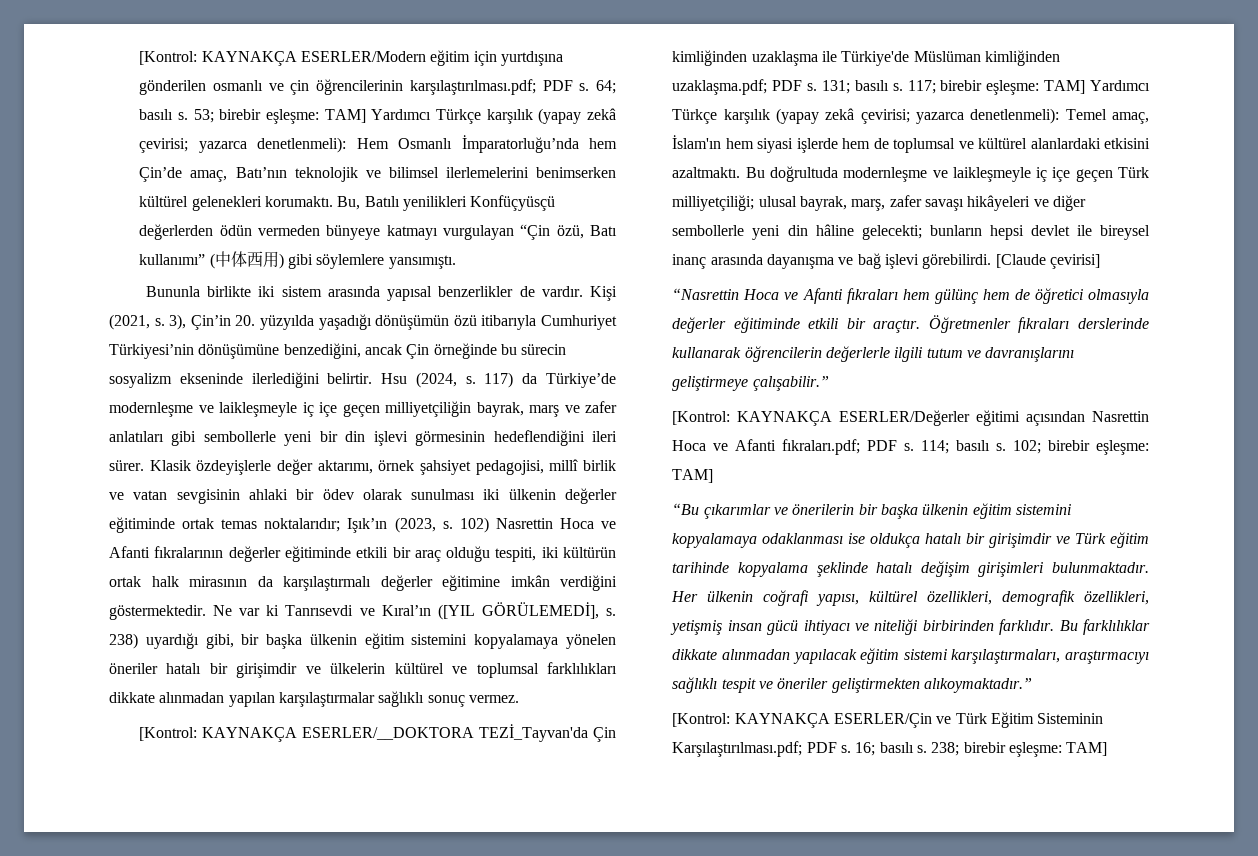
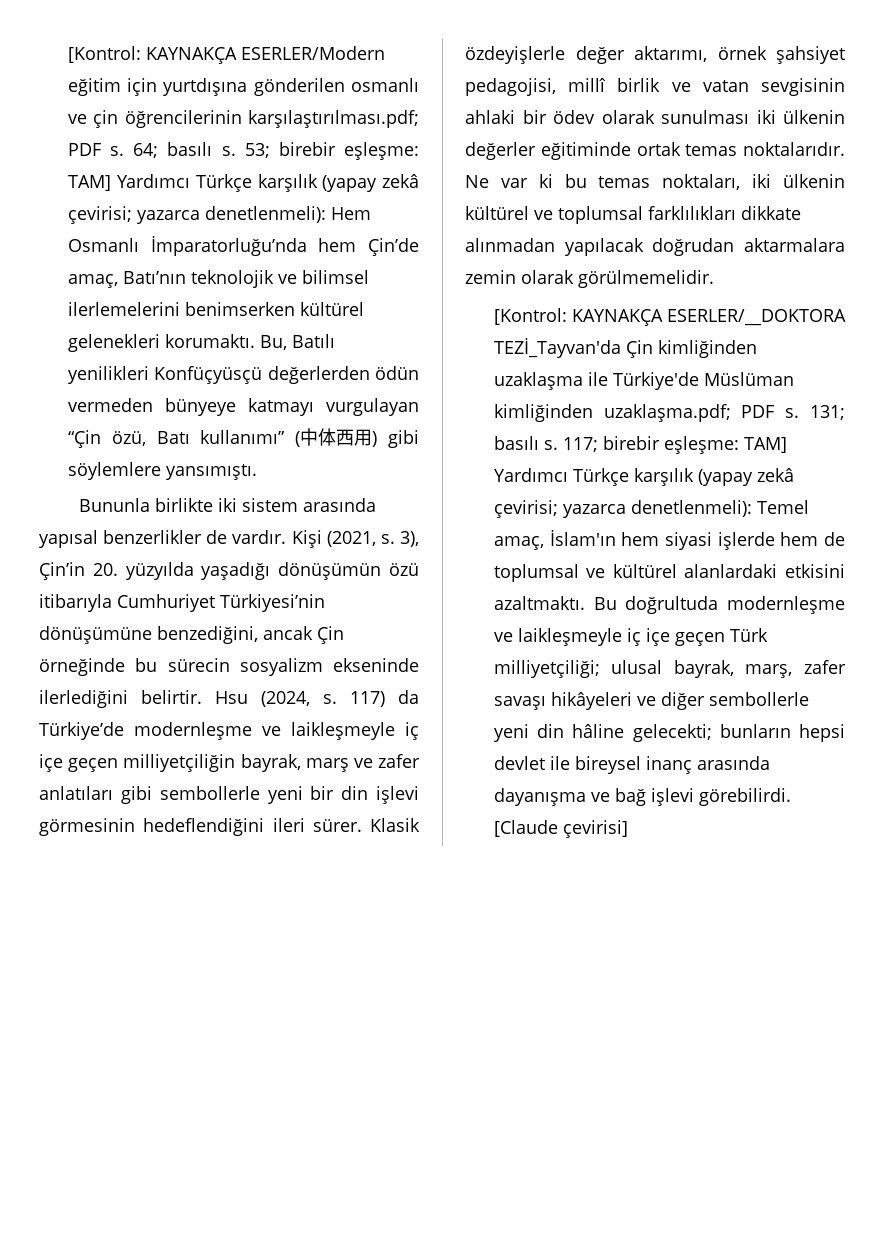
- Klasik özdeyişlerle değer aktarımı, örnek şahsiyet pedagojisi, millî birlik ve vatan sevgisinin ahlaki bir ödev olarak sunulması iki ülkenin değerler eğitiminde ortak temas noktalarıdır; Işık’ın (2023, s. 102) Nasrettin Hoca ve Afanti fıkralarının değerler eğitiminde etkili bir araç olduğu tespiti, iki kültürün ortak halk mirasının da karşılaştırmalı değerler eğitimine imkân verdiğini göstermektedir. Ne var ki Tanrısevdi ve Kıral’ın ([YIL GÖRÜLEMEDİ], s. 238) uyardığı gibi, bir başka ülkenin eğitim sistemini kopyalamaya yönelen öneriler hatalı bir girişimdir ve ülkelerin kültürel ve toplumsal farklılıkları dikkate alınmadan yapılan karşılaştırmalar sağlıklı sonuç vermez.
+ Klasik özdeyişlerle değer aktarımı, örnek şahsiyet pedagojisi, millî birlik ve vatan sevgisinin ahlaki bir ödev olarak sunulması iki ülkenin değerler eğitiminde ortak temas noktalarıdır. Ne var ki bu temas noktaları, iki ülkenin kültürel ve toplumsal farklılıkları dikkate alınmadan yapılacak doğrudan aktarmalara zemin olarak görülmemelidir.
- “Nasrettin Hoca ve Afanti fıkraları hem gülünç hem de öğretici olmasıyla değerler eğitiminde etkili bir araçtır. Öğretmenler fıkraları derslerinde kullanarak öğrencilerin değerlerle ilgili tutum ve davranışlarını geliştirmeye çalışabilir.”
- [Kontrol: KAYNAKÇA ESERLER/Değerler eğitimi açısından Nasrettin Hoca ve Afanti fıkraları.pdf; PDF s. 114; basılı s. 102; birebir eşleşme: TAM]
- “Bu çıkarımlar ve önerilerin bir başka ülkenin eğitim sistemini kopyalamaya odaklanması ise oldukça hatalı bir girişimdir ve Türk eğitim tarihinde kopyalama şeklinde hatalı değişim girişimleri bulunmaktadır. Her ülkenin coğrafi yapısı, kültürel özellikleri, demografik özellikleri, yetişmiş insan gücü ihtiyacı ve niteliği birbirinden farklıdır. Bu farklılıklar dikkate alınmadan yapılacak eğitim sistemi karşılaştırmaları, araştırmacıyı sağlıklı tespit ve öneriler geliştirmekten alıkoymaktadır.”
- [Kontrol: KAYNAKÇA ESERLER/Çin ve Türk Eğitim Sisteminin Karşılaştırılması.pdf; PDF s. 16; basılı s. 238; birebir eşleşme: TAM]

